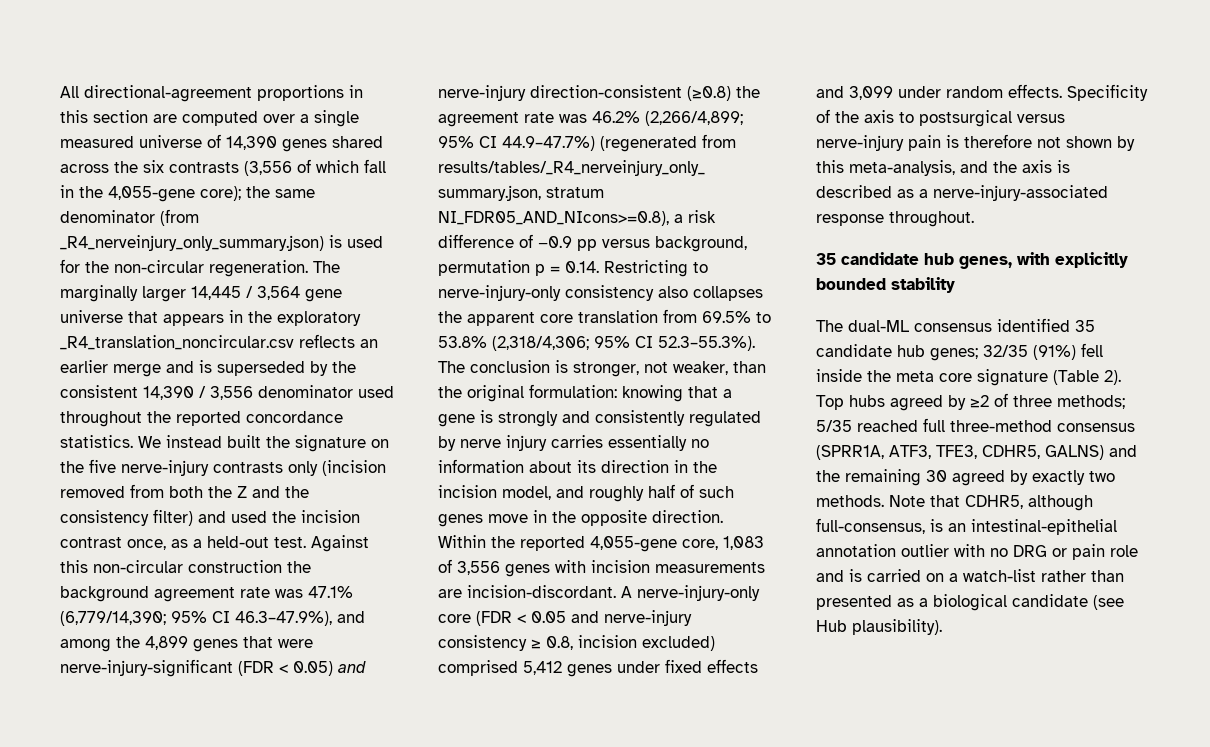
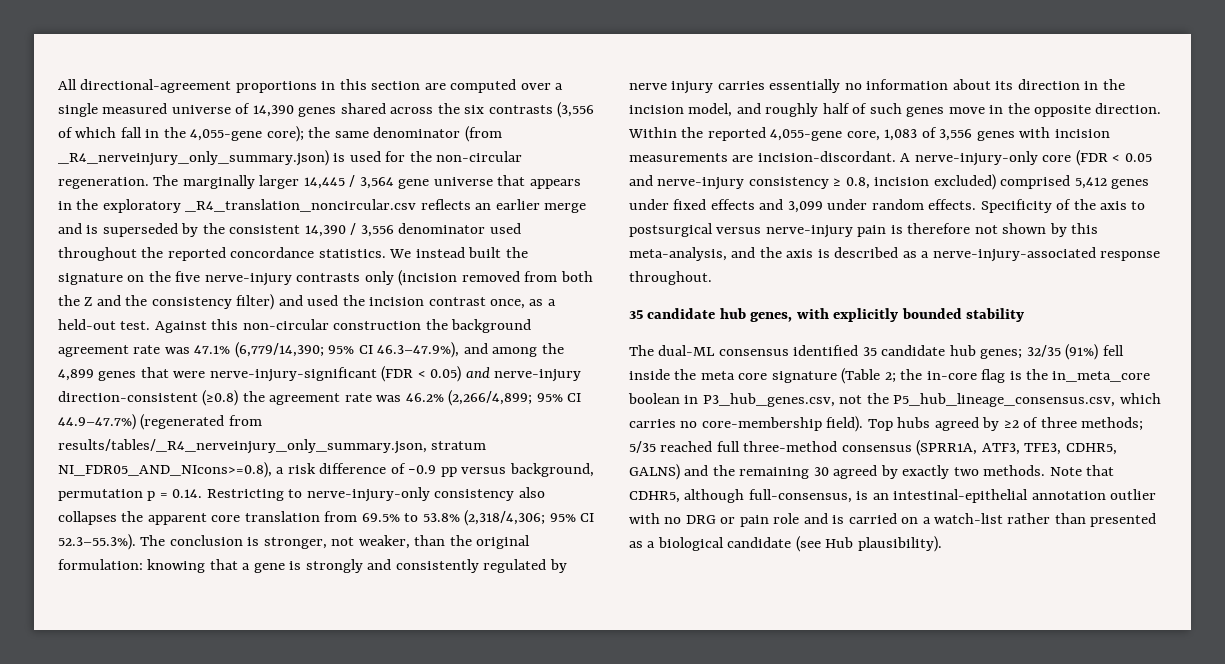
- The dual-ML consensus identified 35 candidate hub genes; 32/35 (91%) fell inside the meta core signature (Table 2).
+ The dual-ML consensus identified 35 candidate hub genes; 32/35 (91%) fell inside the meta core signature (Table 2; the in-core flag is the in_meta_core boolean in P3_hub_genes.csv, not the P5_hub_lineage_consensus.csv, which carries no core-membership field).

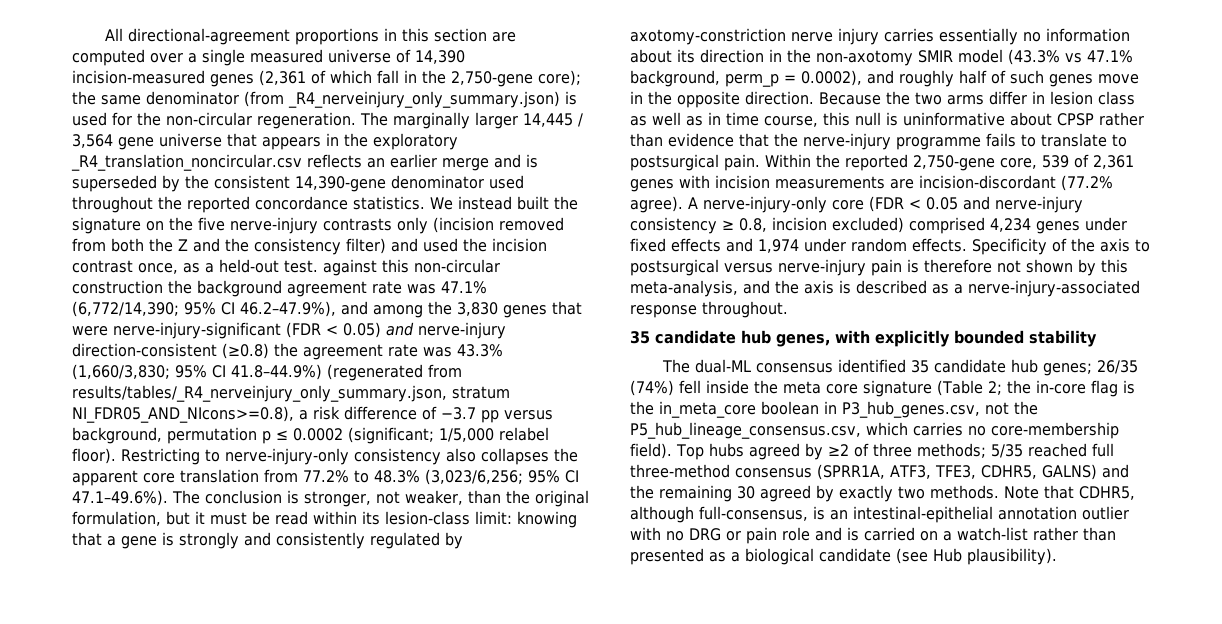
- All directional-agreement proportions in this section are computed over a single measured universe of 14,390 genes shared across the six contrasts (3,556 of which fall in the 4,055-gene core); the same denominator (from _R4_nerveinjury_only_summary.json) is used for the non-circular regeneration.
+ All directional-agreement proportions in this section are computed over a single measured universe of 14,390 incision-measured genes (2,361 of which fall in the 2,750-gene core); the same denominator (from _R4_nerveinjury_only_summary.json) is used for the non-circular regeneration.
- The marginally larger 14,445 / 3,564 gene universe that appears in the exploratory _R4_translation_noncircular.csv reflects an earlier merge and is superseded by the consistent 14,390 / 3,556 denominator used throughout the reported concordance statistics.
+ The marginally larger 14,445 / 3,564 gene universe that appears in the exploratory _R4_translation_noncircular.csv reflects an earlier merge and is superseded by the consistent 14,390-gene denominator used throughout the reported concordance statistics.
- We instead built the signature on the five nerve-injury contrasts only (incision removed from both the Z and the consistency filter) and used the incision contrast once, as a held-out test. Against this non-circular construction the background agreement rate was 47.1% (6,779/14,390; 95% CI 46.3–47.9%), and among the 4,899 genes that were nerve-injury-significant (FDR < 0.05) and nerve-injury direction-consistent (≥0.8) the agreement rate was 46.2% (2,266/4,899; 95% CI 44.9–47.7%) (regenerated from results/tables/_R4_nerveinjury_only_summary.json, stratum NI_FDR05_AND_NIcons>=0.8), a risk difference of −0.9 pp versus background, permutation p = 0.14. Restricting to nerve-injury-only consistency also collapses the apparent core translation from 69.5% to 53.8% (2,318/4,306; 95% CI 52.3–55.3%). The conclusion is stronger, not weaker, than the original formulation:
+ We instead built the signature on the five nerve-injury contrasts only (incision removed from both the Z and the consistency filter) and used the incision contrast once, as a held-out test. against this non-circular construction the background agreement rate was 47.1% (6,772/14,390; 95% CI 46.2–47.9%), and among the 3,830 genes that were nerve-injury-significant (FDR < 0.05) and nerve-injury direction-consistent (≥0.8) the agreement rate was 43.3% (1,660/3,830; 95% CI 41.8–44.9%) (regenerated from results/tables/_R4_nerveinjury_only_summary.json, stratum NI_FDR05_AND_NIcons>=0.8), a risk difference of −3.7 pp versus background, permutation p ≤ 0.0002 (significant; 1/5,000 relabel floor). Restricting to nerve-injury-only consistency also collapses the apparent core translation from 77.2% to 48.3% (3,023/6,256; 95% CI 47.1–49.6%). The conclusion is stronger, not weaker, than the original formulation, but it must be read within its lesion-class limit:
- knowing that a gene is strongly and consistently regulated by nerve injury carries essentially no information about its direction in the incision model, and roughly half of such genes move in the opposite direction.
+ knowing that a gene is strongly and consistently regulated by axotomy-constriction nerve injury carries essentially no information about its direction in the non-axotomy SMIR model (43.3% vs 47.1% background, perm_p = 0.0002), and roughly half of such genes move in the opposite direction.
- Within the reported 4,055-gene core, 1,083 of 3,556 genes with incision measurements are incision-discordant.
+ Because the two arms differ in lesion class as well as in time course, this null is uninformative about CPSP rather than evidence that the nerve-injury programme fails to translate to postsurgical pain. Within the reported 2,750-gene core, 539 of 2,361 genes with incision measurements are incision-discordant (77.2% agree).
- A nerve-injury-only core (FDR < 0.05 and nerve-injury consistency ≥ 0.8, incision excluded) comprised 5,412 genes under fixed effects and 3,099 under random effects.
+ A nerve-injury-only core (FDR < 0.05 and nerve-injury consistency ≥ 0.8, incision excluded) comprised 4,234 genes under fixed effects and 1,974 under random effects.
- The dual-ML consensus identified 35 candidate hub genes; 32/35 (91%) fell inside the meta core signature (Table 2; the in-core flag is the in_meta_core boolean in P3_hub_genes.csv, not the P5_hub_lineage_consensus.csv, which carries no core-membership field).
+ The dual-ML consensus identified 35 candidate hub genes; 26/35 (74%) fell inside the meta core signature (Table 2; the in-core flag is the in_meta_core boolean in P3_hub_genes.csv, not the P5_hub_lineage_consensus.csv, which carries no core-membership field).

